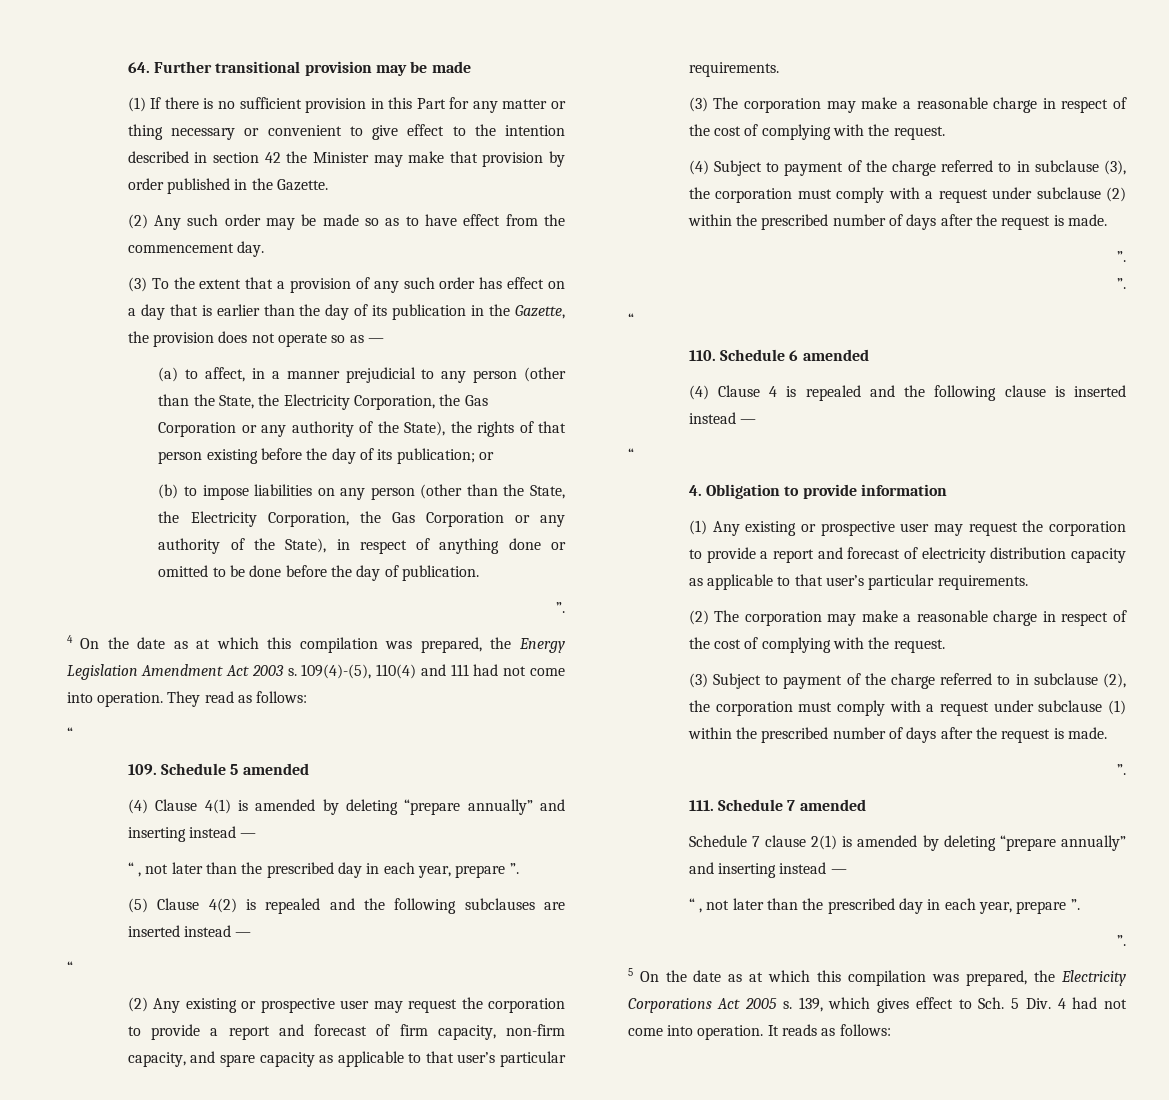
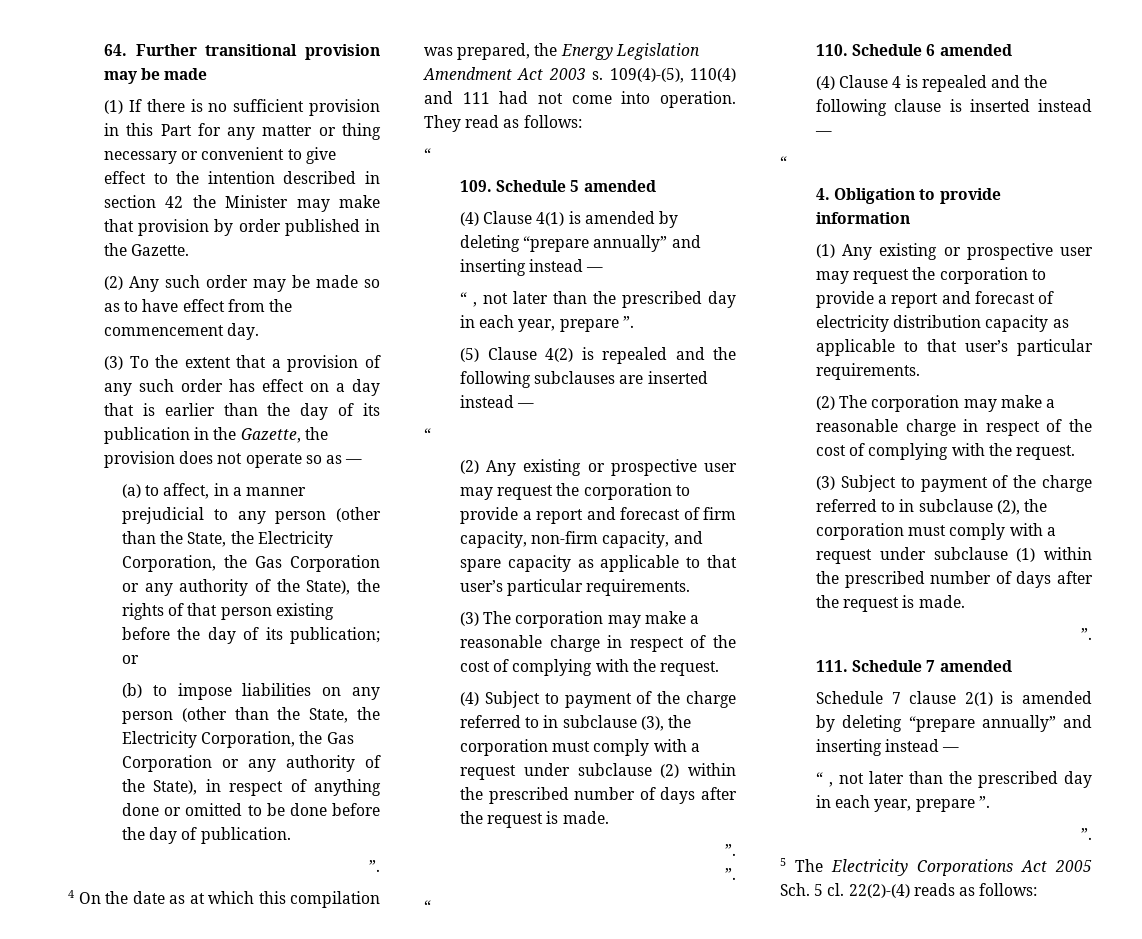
- 5 On the date as at which this compilation was prepared, the Electricity Corporations Act 2005 s. 139, which gives effect to Sch. 5 Div. 4 had not come into operation. It reads as follows:
+ 5 The Electricity Corporations Act 2005 Sch. 5 cl. 22(2)-(4) reads as follows:

